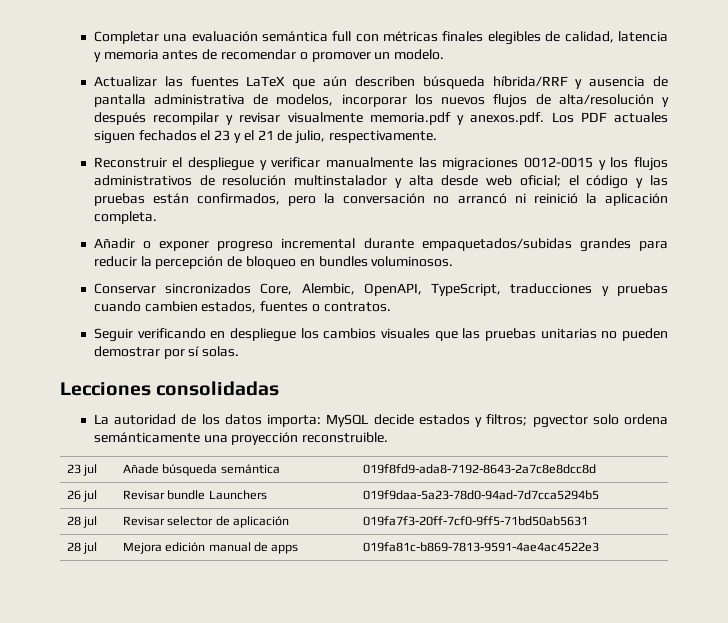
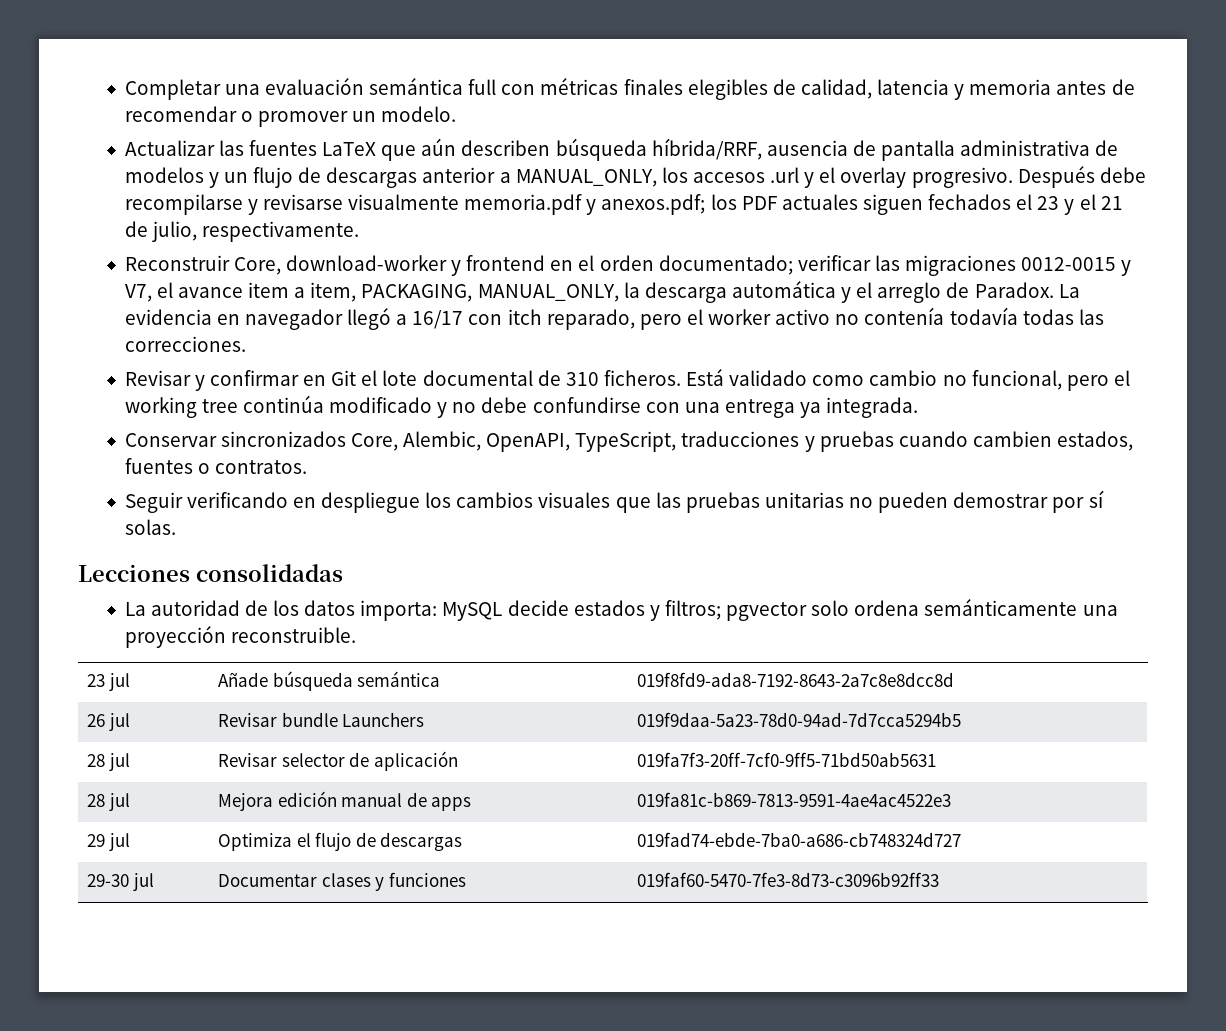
- Actualizar las fuentes LaTeX que aún describen búsqueda híbrida/RRF y ausencia de pantalla administrativa de modelos, incorporar los nuevos flujos de alta/resolución y después recompilar y revisar visualmente memoria.pdf y anexos.pdf. Los PDF actuales siguen fechados el 23 y el 21 de julio, respectivamente.
+ Actualizar las fuentes LaTeX que aún describen búsqueda híbrida/RRF, ausencia de pantalla administrativa de modelos y un flujo de descargas anterior a MANUAL_ONLY, los accesos .url y el overlay progresivo. Después debe recompilarse y revisarse visualmente memoria.pdf y anexos.pdf; los PDF actuales siguen fechados el 23 y el 21 de julio, respectivamente.
- Reconstruir el despliegue y verificar manualmente las migraciones 0012-0015 y los flujos administrativos de resolución multinstalador y alta desde web oficial; el código y las pruebas están confirmados, pero la conversación no arrancó ni reinició la aplicación completa.
- Añadir o exponer progreso incremental durante empaquetados/subidas grandes para reducir la percepción de bloqueo en bundles voluminosos.
+ Reconstruir Core, download-worker y frontend en el orden documentado; verificar las migraciones 0012-0015 y V7, el avance item a item, PACKAGING, MANUAL_ONLY, la descarga automática y el arreglo de Paradox. La evidencia en navegador llegó a 16/17 con itch reparado, pero el worker activo no contenía todavía todas las correcciones.
+ Revisar y confirmar en Git el lote documental de 310 ficheros. Está validado como cambio no funcional, pero el working tree continúa modificado y no debe confundirse con una entrega ya integrada.
+ 29 jul | Optimiza el flujo de descargas | 019fad74-ebde-7ba0-a686-cb748324d727
+ 29-30 jul | Documentar clases y funciones | 019faf60-5470-7fe3-8d73-c3096b92ff33

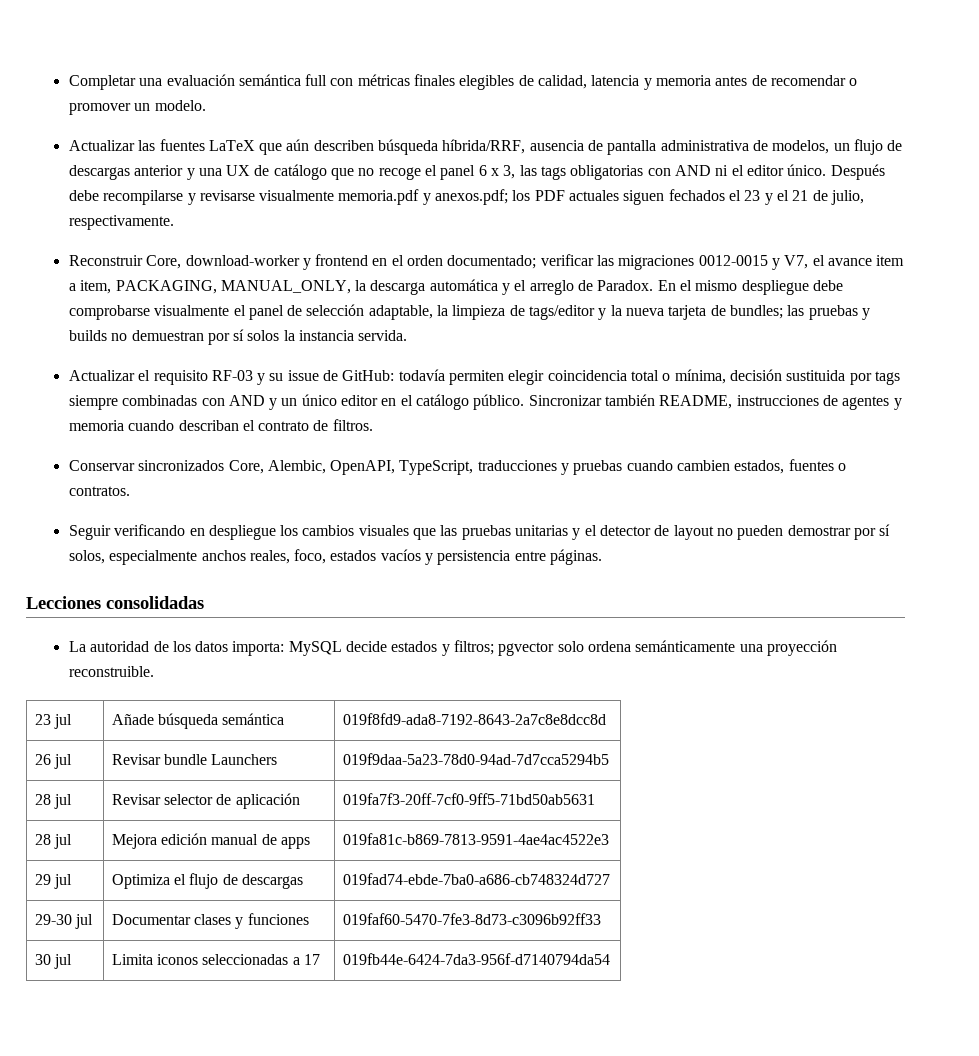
- Actualizar las fuentes LaTeX que aún describen búsqueda híbrida/RRF, ausencia de pantalla administrativa de modelos y un flujo de descargas anterior a MANUAL_ONLY, los accesos .url y el overlay progresivo.
+ Actualizar las fuentes LaTeX que aún describen búsqueda híbrida/RRF, ausencia de pantalla administrativa de modelos, un flujo de descargas anterior y una UX de catálogo que no recoge el panel 6 x 3, las tags obligatorias con AND ni el editor único.
- La evidencia en navegador llegó a 16/17 con itch reparado, pero el worker activo no contenía todavía todas las correcciones.
- Revisar y confirmar en Git el lote documental de 310 ficheros. Está validado como cambio no funcional, pero el working tree continúa modificado y no debe confundirse con una entrega ya integrada.
+ En el mismo despliegue debe comprobarse visualmente el panel de selección adaptable, la limpieza de tags/editor y la nueva tarjeta de bundles; las pruebas y builds no demuestran por sí solos la instancia servida.
+ Actualizar el requisito RF-03 y su issue de GitHub: todavía permiten elegir coincidencia total o mínima, decisión sustituida por tags siempre combinadas con AND y un único editor en el catálogo público. Sincronizar también README, instrucciones de agentes y memoria cuando describan el contrato de filtros.
- Seguir verificando en despliegue los cambios visuales que las pruebas unitarias no pueden demostrar por sí solas.
+ Seguir verificando en despliegue los cambios visuales que las pruebas unitarias y el detector de layout no pueden demostrar por sí solos, especialmente anchos reales, foco, estados vacíos y persistencia entre páginas.
+ 30 jul | Limita iconos seleccionadas a 17 | 019fb44e-6424-7da3-956f-d7140794da54

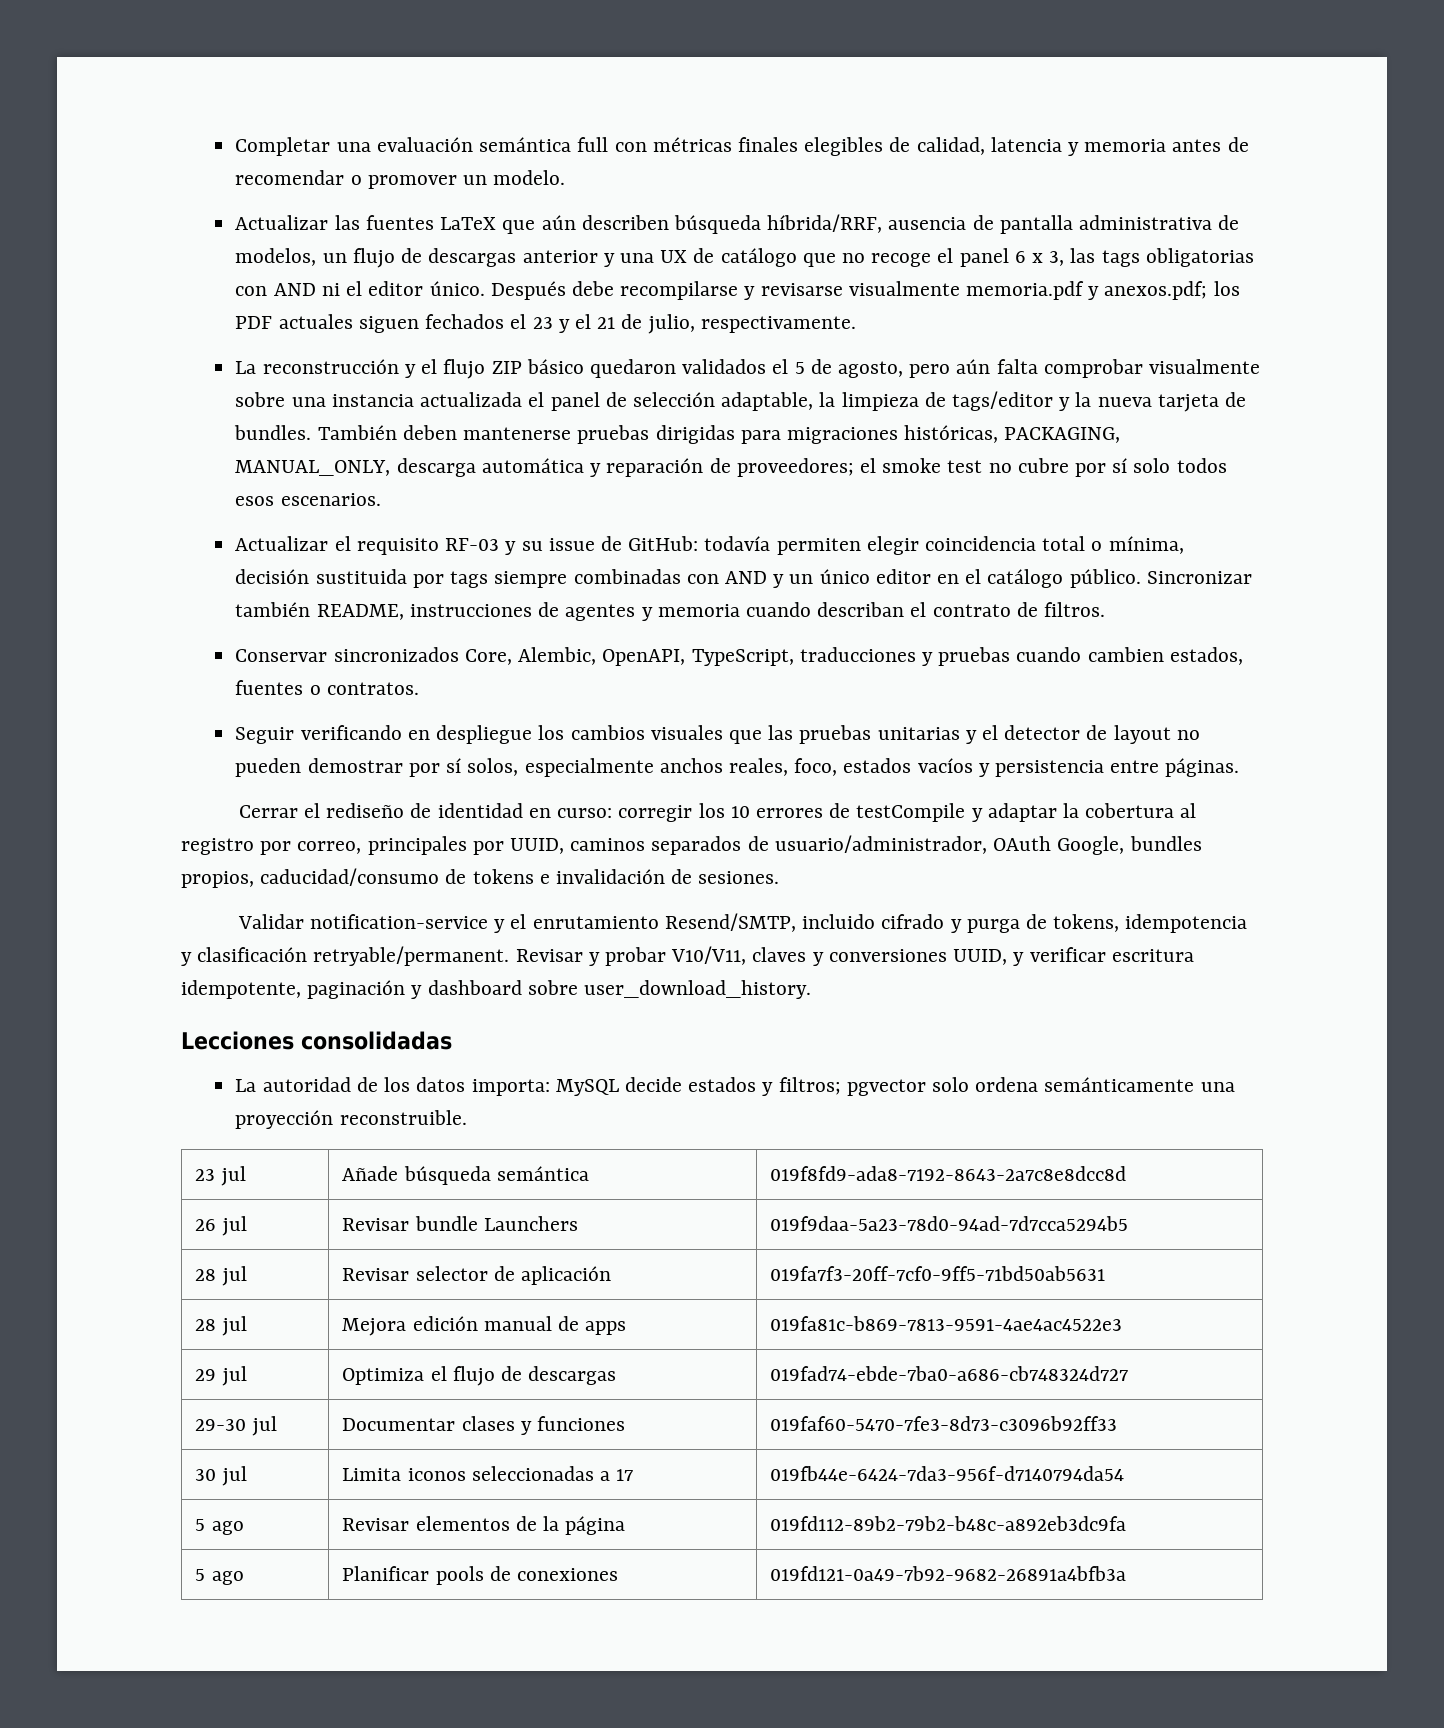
- Reconstruir Core, download-worker y frontend en el orden documentado; verificar las migraciones 0012-0015 y V7, el avance item a item, PACKAGING, MANUAL_ONLY, la descarga automática y el arreglo de Paradox. En el mismo despliegue debe comprobarse visualmente el panel de selección adaptable, la limpieza de tags/editor y la nueva tarjeta de bundles; las pruebas y builds no demuestran por sí solos la instancia servida.
+ La reconstrucción y el flujo ZIP básico quedaron validados el 5 de agosto, pero aún falta comprobar visualmente sobre una instancia actualizada el panel de selección adaptable, la limpieza de tags/editor y la nueva tarjeta de bundles. También deben mantenerse pruebas dirigidas para migraciones históricas, PACKAGING, MANUAL_ONLY, descarga automática y reparación de proveedores; el smoke test no cubre por sí solo todos esos escenarios.
+ Cerrar el rediseño de identidad en curso: corregir los 10 errores de testCompile y adaptar la cobertura al registro por correo, principales por UUID, caminos separados de usuario/administrador, OAuth Google, bundles propios, caducidad/consumo de tokens e invalidación de sesiones.
+ Validar notification-service y el enrutamiento Resend/SMTP, incluido cifrado y purga de tokens, idempotencia y clasificación retryable/permanent. Revisar y probar V10/V11, claves y conversiones UUID, y verificar escritura idempotente, paginación y dashboard sobre user_download_history.
+ 5 ago | Revisar elementos de la página | 019fd112-89b2-79b2-b48c-a892eb3dc9fa
+ 5 ago | Planificar pools de conexiones | 019fd121-0a49-7b92-9682-26891a4bfb3a

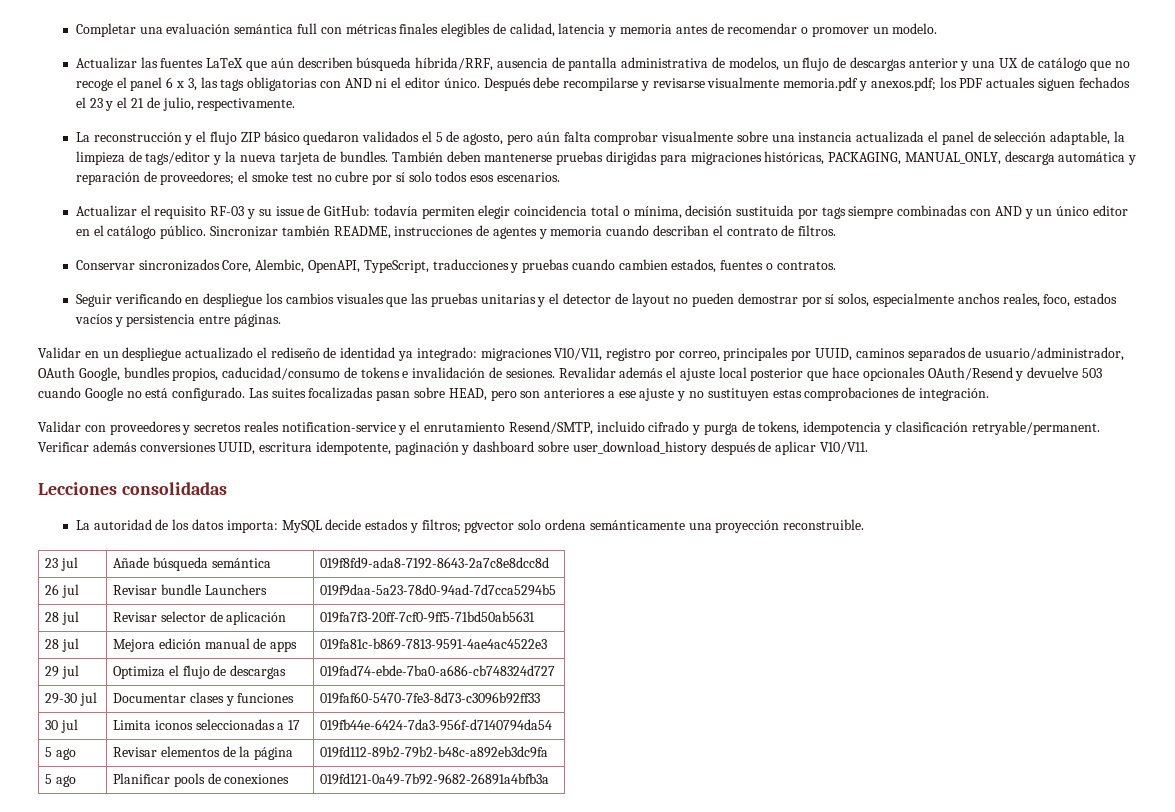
- Cerrar el rediseño de identidad en curso: corregir los 10 errores de testCompile y adaptar la cobertura al registro por correo, principales por UUID, caminos separados de usuario/administrador, OAuth Google, bundles propios, caducidad/consumo de tokens e invalidación de sesiones.
- Validar notification-service y el enrutamiento Resend/SMTP, incluido cifrado y purga de tokens, idempotencia y clasificación retryable/permanent.
+ Validar en un despliegue actualizado el rediseño de identidad ya integrado: migraciones V10/V11, registro por correo, principales por UUID, caminos separados de usuario/administrador, OAuth Google, bundles propios, caducidad/consumo de tokens e invalidación de sesiones. Revalidar además el ajuste local posterior que hace opcionales OAuth/Resend y devuelve 503 cuando Google no está configurado. Las suites focalizadas pasan sobre HEAD, pero son anteriores a ese ajuste y no sustituyen estas comprobaciones de integración.
+ Validar con proveedores y secretos reales notification-service y el enrutamiento Resend/SMTP, incluido cifrado y purga de tokens, idempotencia y clasificación retryable/permanent.
- Revisar y probar V10/V11, claves y conversiones UUID, y verificar escritura idempotente, paginación y dashboard sobre user_download_history.
+ Verificar además conversiones UUID, escritura idempotente, paginación y dashboard sobre user_download_history después de aplicar V10/V11.

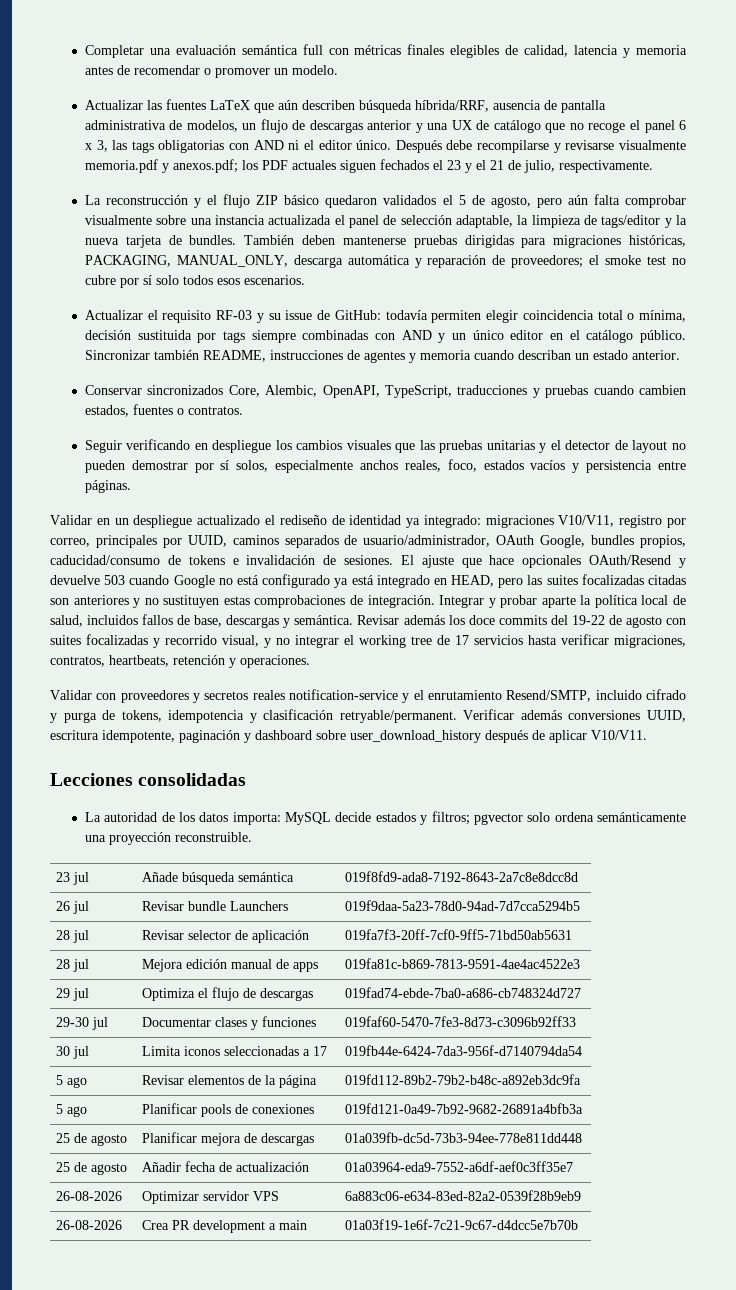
- Sincronizar también README, instrucciones de agentes y memoria cuando describan el contrato de filtros.
+ Sincronizar también README, instrucciones de agentes y memoria cuando describan un estado anterior.
- Revalidar además el ajuste local posterior que hace opcionales OAuth/Resend y devuelve 503 cuando Google no está configurado. Las suites focalizadas pasan sobre HEAD, pero son anteriores a ese ajuste y no sustituyen estas comprobaciones de integración.
+ El ajuste que hace opcionales OAuth/Resend y devuelve 503 cuando Google no está configurado ya está integrado en HEAD, pero las suites focalizadas citadas son anteriores y no sustituyen estas comprobaciones de integración. Integrar y probar aparte la política local de salud, incluidos fallos de base, descargas y semántica. Revisar además los doce commits del 19-22 de agosto con suites focalizadas y recorrido visual, y no integrar el working tree de 17 servicios hasta verificar migraciones, contratos, heartbeats, retención y operaciones.
+ 25 de agosto | Planificar mejora de descargas | 01a039fb-dc5d-73b3-94ee-778e811dd448
+ 25 de agosto | Añadir fecha de actualización | 01a03964-eda9-7552-a6df-aef0c3ff35e7
+ 26-08-2026 | Optimizar servidor VPS | 6a883c06-e634-83ed-82a2-0539f28b9eb9
+ 26-08-2026 | Crea PR development a main | 01a03f19-1e6f-7c21-9c67-d4dcc5e7b70b

